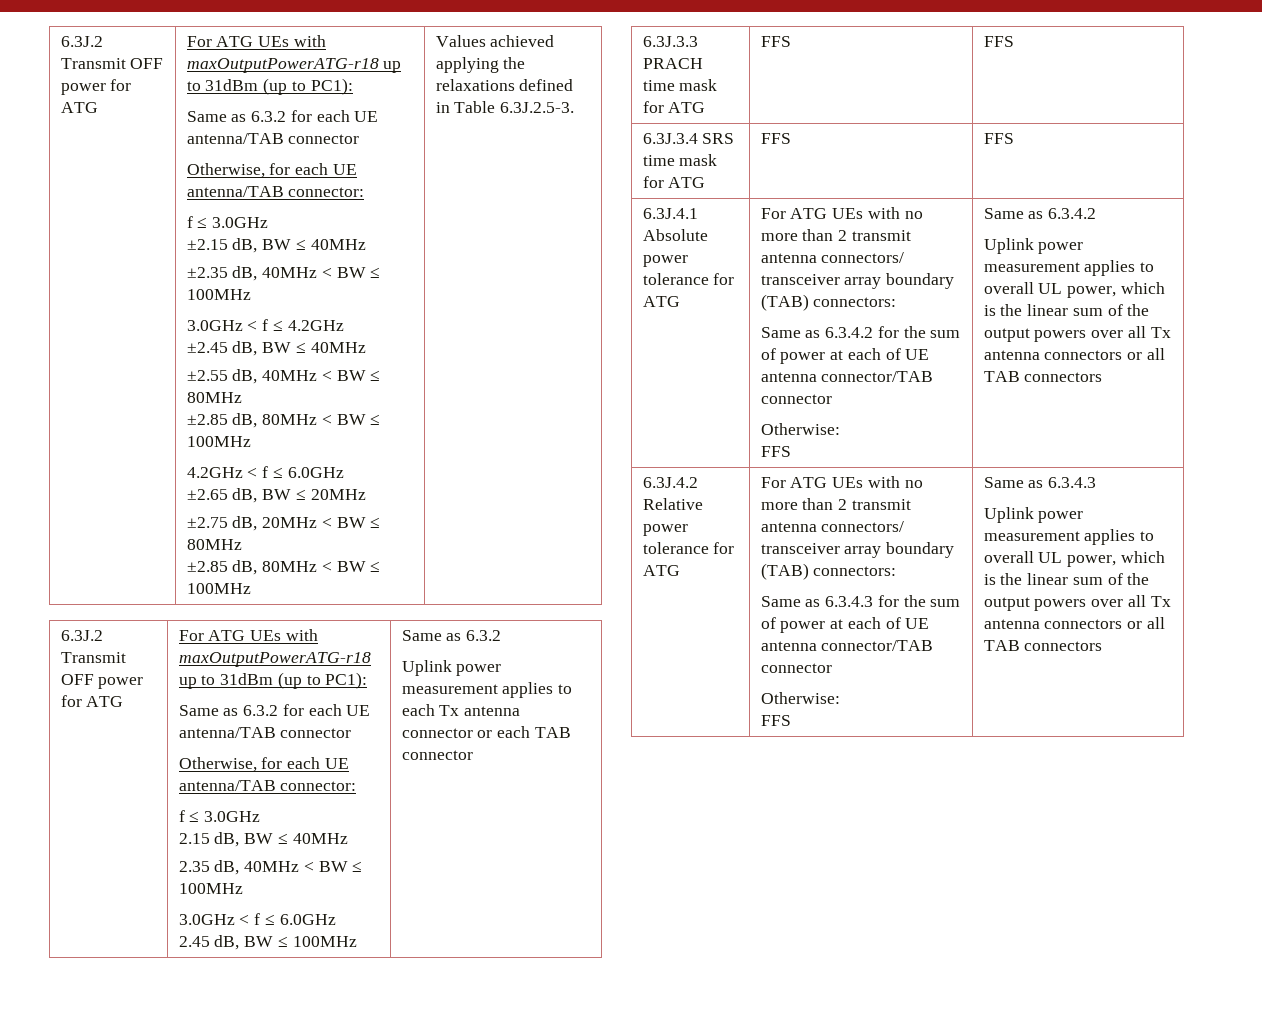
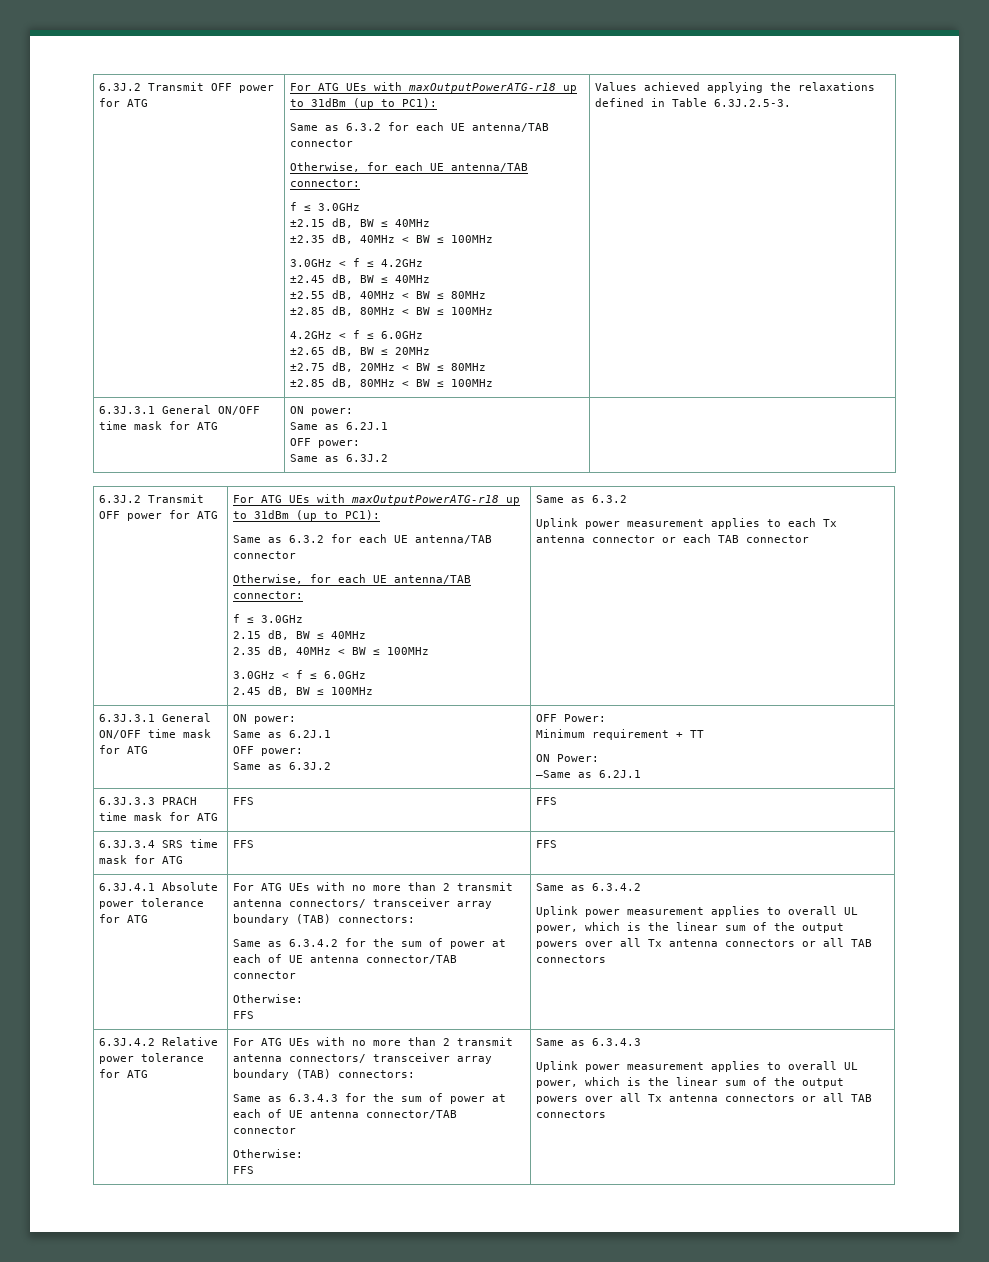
  Values achieved applying the relaxations defined in Table 6.3J.2.5-3.
+ 6.3J.3.1 General ON/OFF time mask for ATG | ON power:
+ Same as 6.2J.1
+ OFF power:
+ Same as 6.3J.2 |
  Uplink power measurement applies to each Tx antenna connector or each TAB connector
+ 6.3J.3.1 General ON/OFF time mask for ATG | ON power:
+ Same as 6.2J.1
+ OFF power:
+ Same as 6.3J.2 | OFF Power:
+ Minimum requirement + TT
+ ON Power:
+ –Same as 6.2J.1

